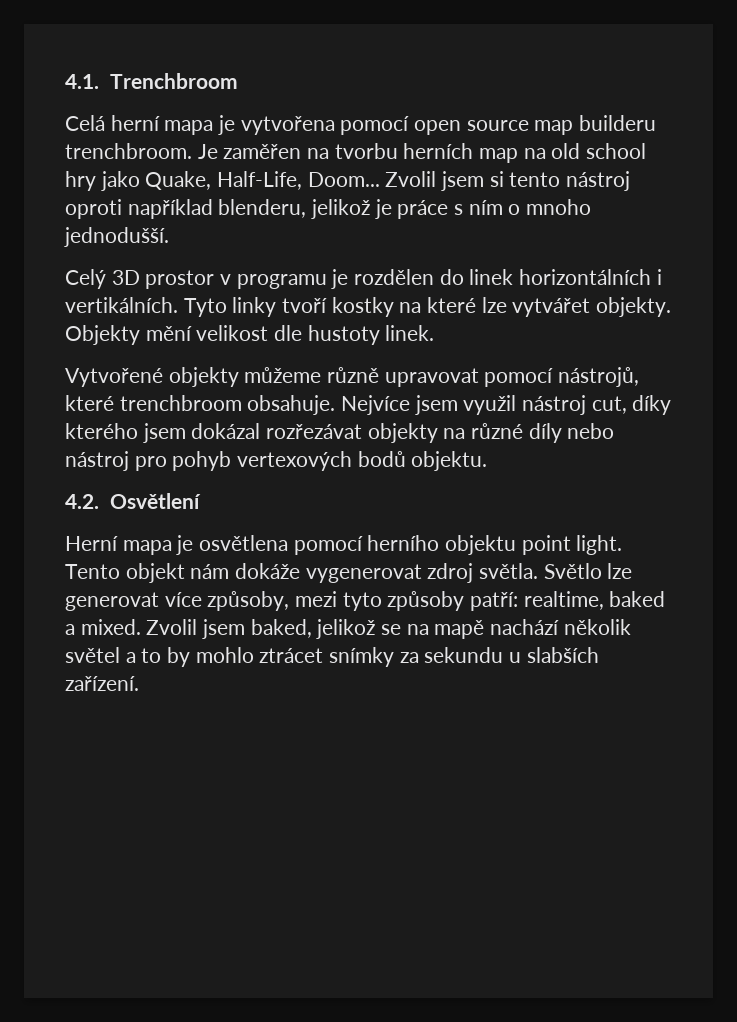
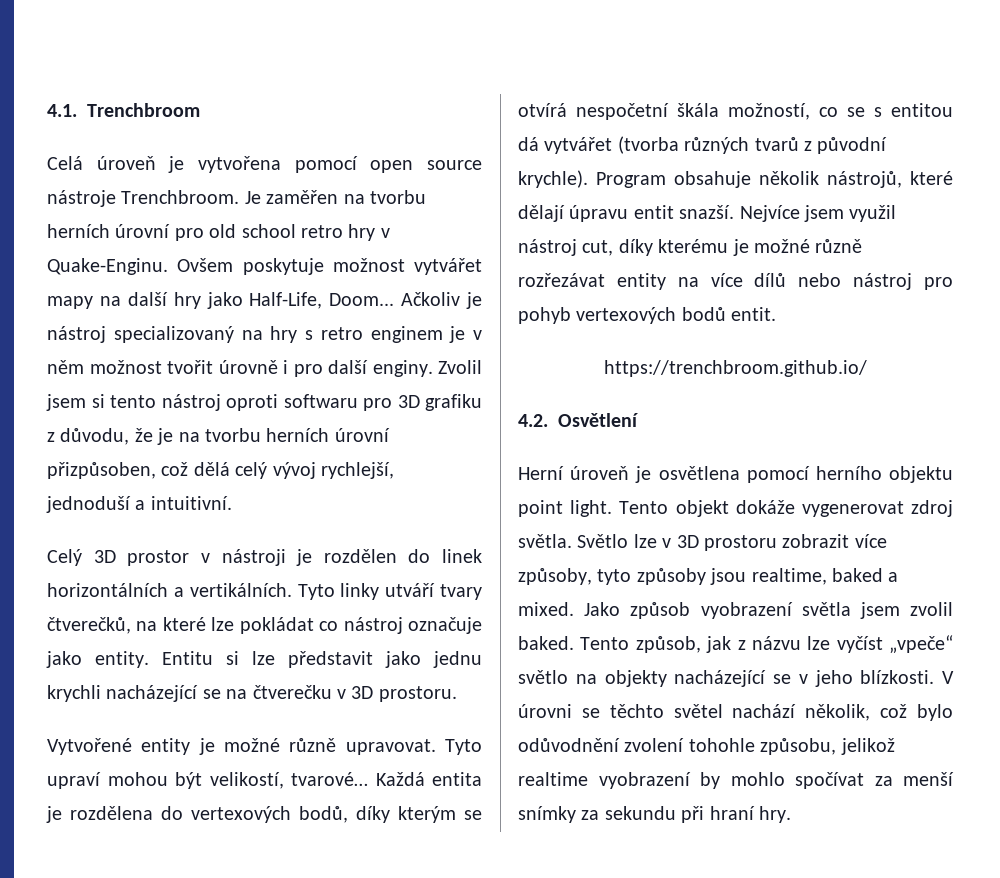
- Celá herní mapa je vytvořena pomocí open source map builderu trenchbroom.
+ Celá úroveň je vytvořena pomocí open source nástroje Trenchbroom.
- Je zaměřen na tvorbu herních map na old school hry jako Quake, Half-Life, Doom...
+ Je zaměřen na tvorbu herních úrovní pro old school retro hry v Quake-Enginu. Ovšem poskytuje možnost vytvářet mapy na další hry jako Half-Life, Doom...
+ Ačkoliv je nástroj specializovaný na hry s retro enginem je v něm možnost tvořit úrovně i pro další enginy.
- Zvolil jsem si tento nástroj oproti například blenderu, jelikož je práce s ním o mnoho jednodušší.
+ Zvolil jsem si tento nástroj oproti softwaru pro 3D grafiku z důvodu, že je na tvorbu herních úrovní přizpůsoben, což dělá celý vývoj rychlejší, jednoduší a intuitivní.
- Celý 3D prostor v programu je rozdělen do linek horizontálních i vertikálních.
+ Celý 3D prostor v nástroji je rozdělen do linek horizontálních a vertikálních.
- Tyto linky tvoří kostky na které lze vytvářet objekty. Objekty mění velikost dle hustoty linek.
- Vytvořené objekty můžeme různě upravovat pomocí nástrojů, které trenchbroom obsahuje.
+ Tyto linky utváří tvary čtverečků, na které lze pokládat co nástroj označuje jako entity. Entitu si lze představit jako jednu krychli nacházející se na čtverečku v 3D prostoru.
+ Vytvořené entity je možné různě upravovat. Tyto upraví mohou být velikostí, tvarové… Každá entita je rozdělena do vertexových bodů, díky kterým se otvírá nespočetní škála možností, co se s entitou dá vytvářet (tvorba různých tvarů z původní krychle). Program obsahuje několik nástrojů, které dělají úpravu entit snazší.
- Nejvíce jsem využil nástroj cut, díky kterého jsem dokázal rozřezávat objekty na různé díly nebo nástroj pro pohyb vertexových bodů objektu.
+ Nejvíce jsem využil nástroj cut, díky kterému je možné různě rozřezávat entity na více dílů nebo nástroj pro pohyb vertexových bodů entit.
+ https://trenchbroom.github.io/
- Herní mapa je osvětlena pomocí herního objektu point light.
+ Herní úroveň je osvětlena pomocí herního objektu point light.
- Tento objekt nám dokáže vygenerovat zdroj světla.
+ Tento objekt dokáže vygenerovat zdroj světla.
- Světlo lze generovat více způsoby, mezi tyto způsoby patří: realtime, baked a mixed.
+ Světlo lze v 3D prostoru zobrazit více způsoby, tyto způsoby jsou realtime, baked a mixed.
- Zvolil jsem baked, jelikož se na mapě nachází několik světel a to by mohlo ztrácet snímky za sekundu u slabších zařízení.
+ Jako způsob vyobrazení světla jsem zvolil baked. Tento způsob, jak z názvu lze vyčíst „vpeče“ světlo na objekty nacházející se v jeho blízkosti. V úrovni se těchto světel nachází několik, což bylo odůvodnění zvolení tohohle způsobu, jelikož realtime vyobrazení by mohlo spočívat za menší snímky za sekundu při hraní hry.

